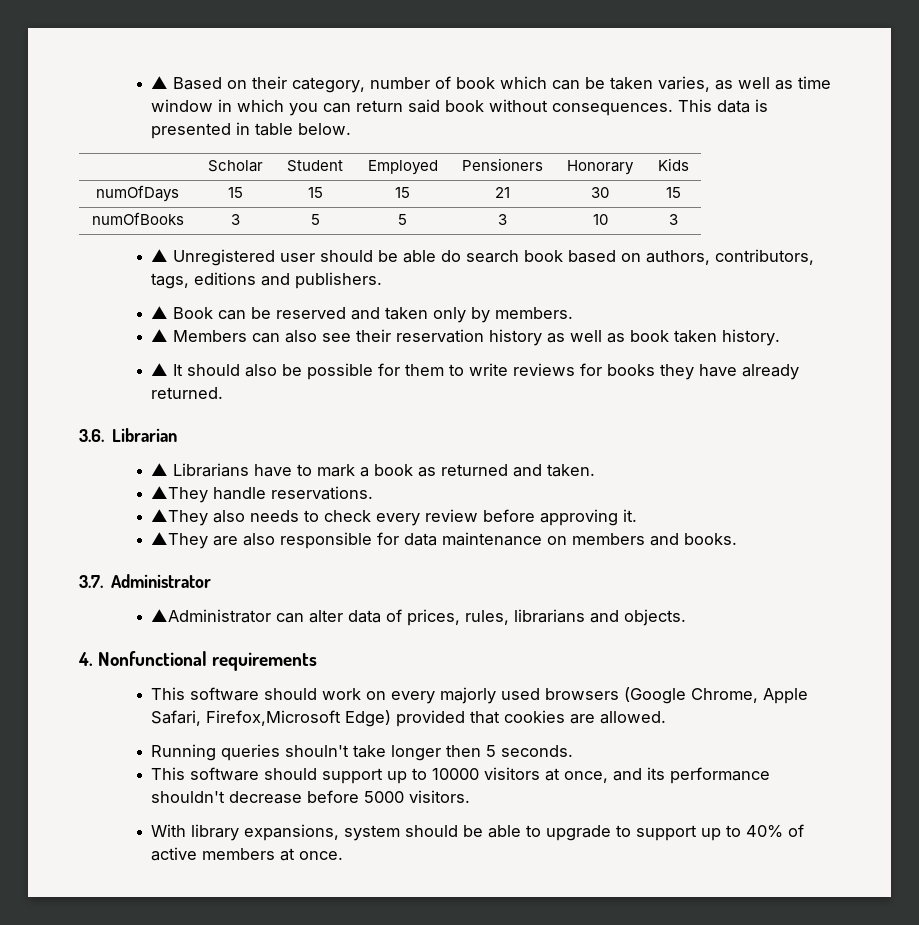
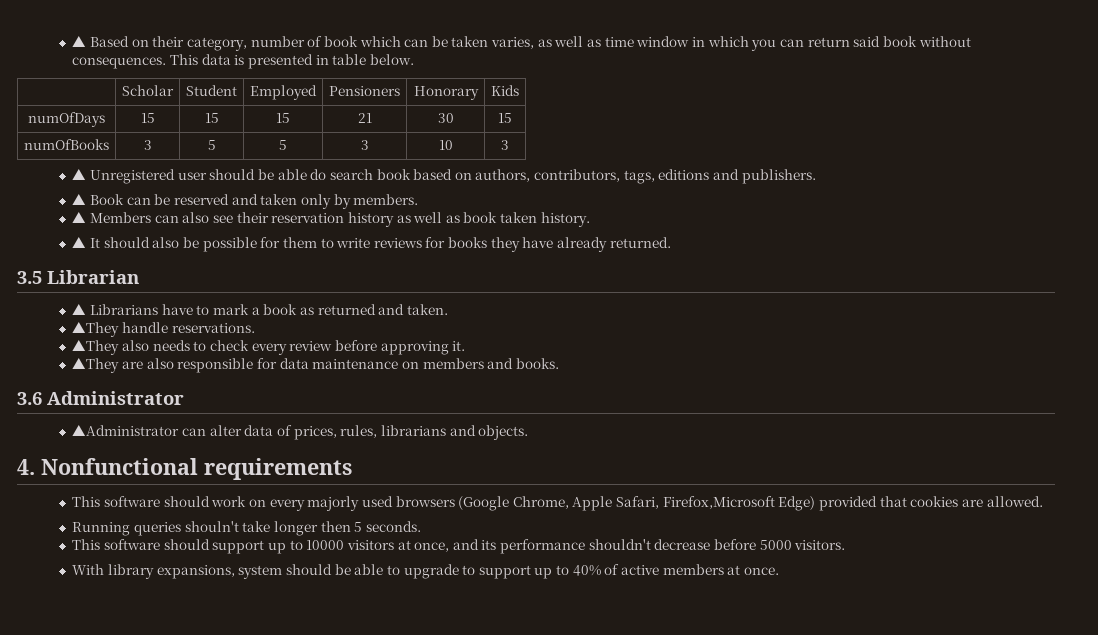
- 3.6. Librarian
+ 3.5 Librarian
- 3.7. Administrator
+ 3.6 Administrator

